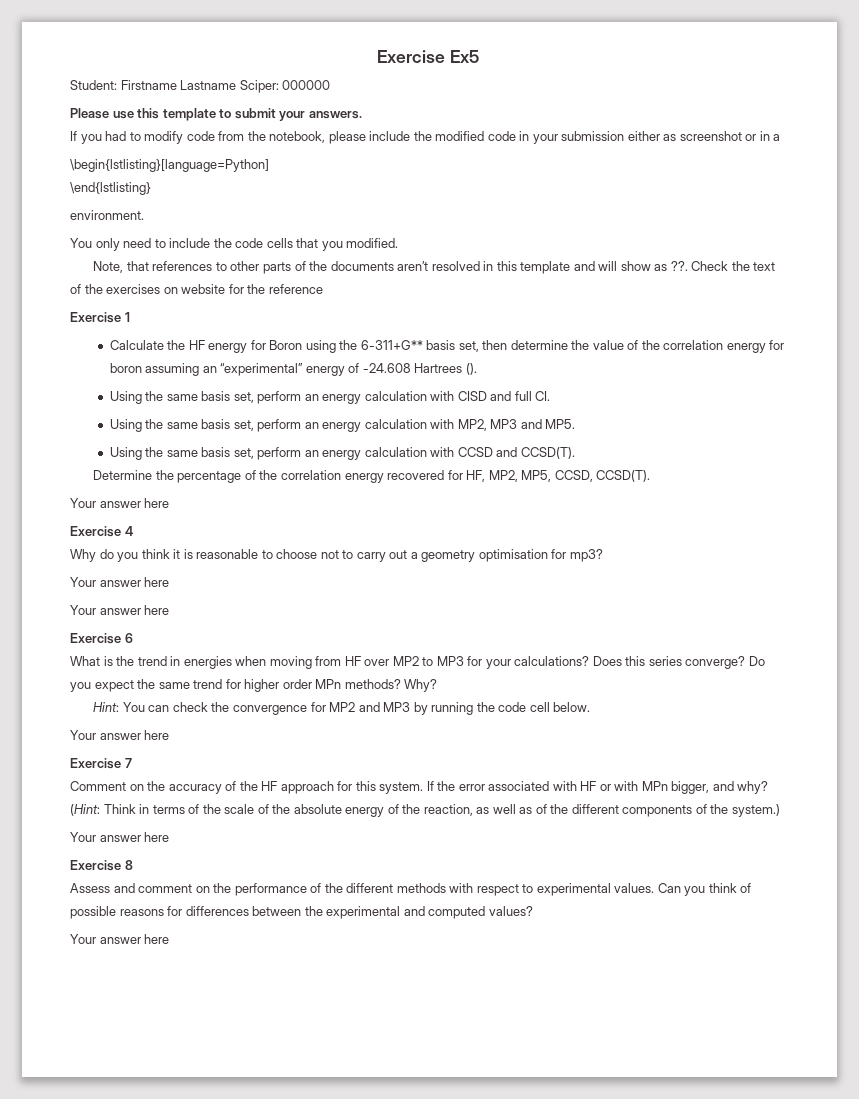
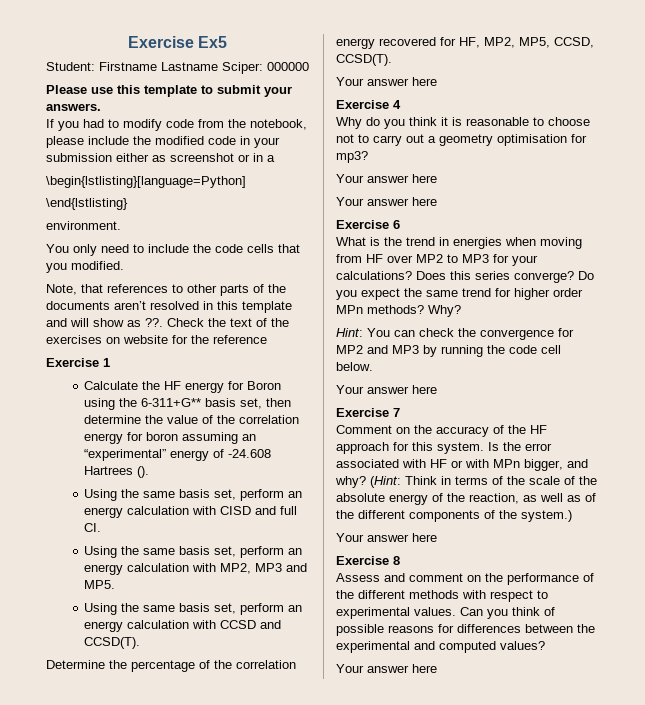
- If the error associated with HF or with MPn bigger, and why?
+ Is the error associated with HF or with MPn bigger, and why?

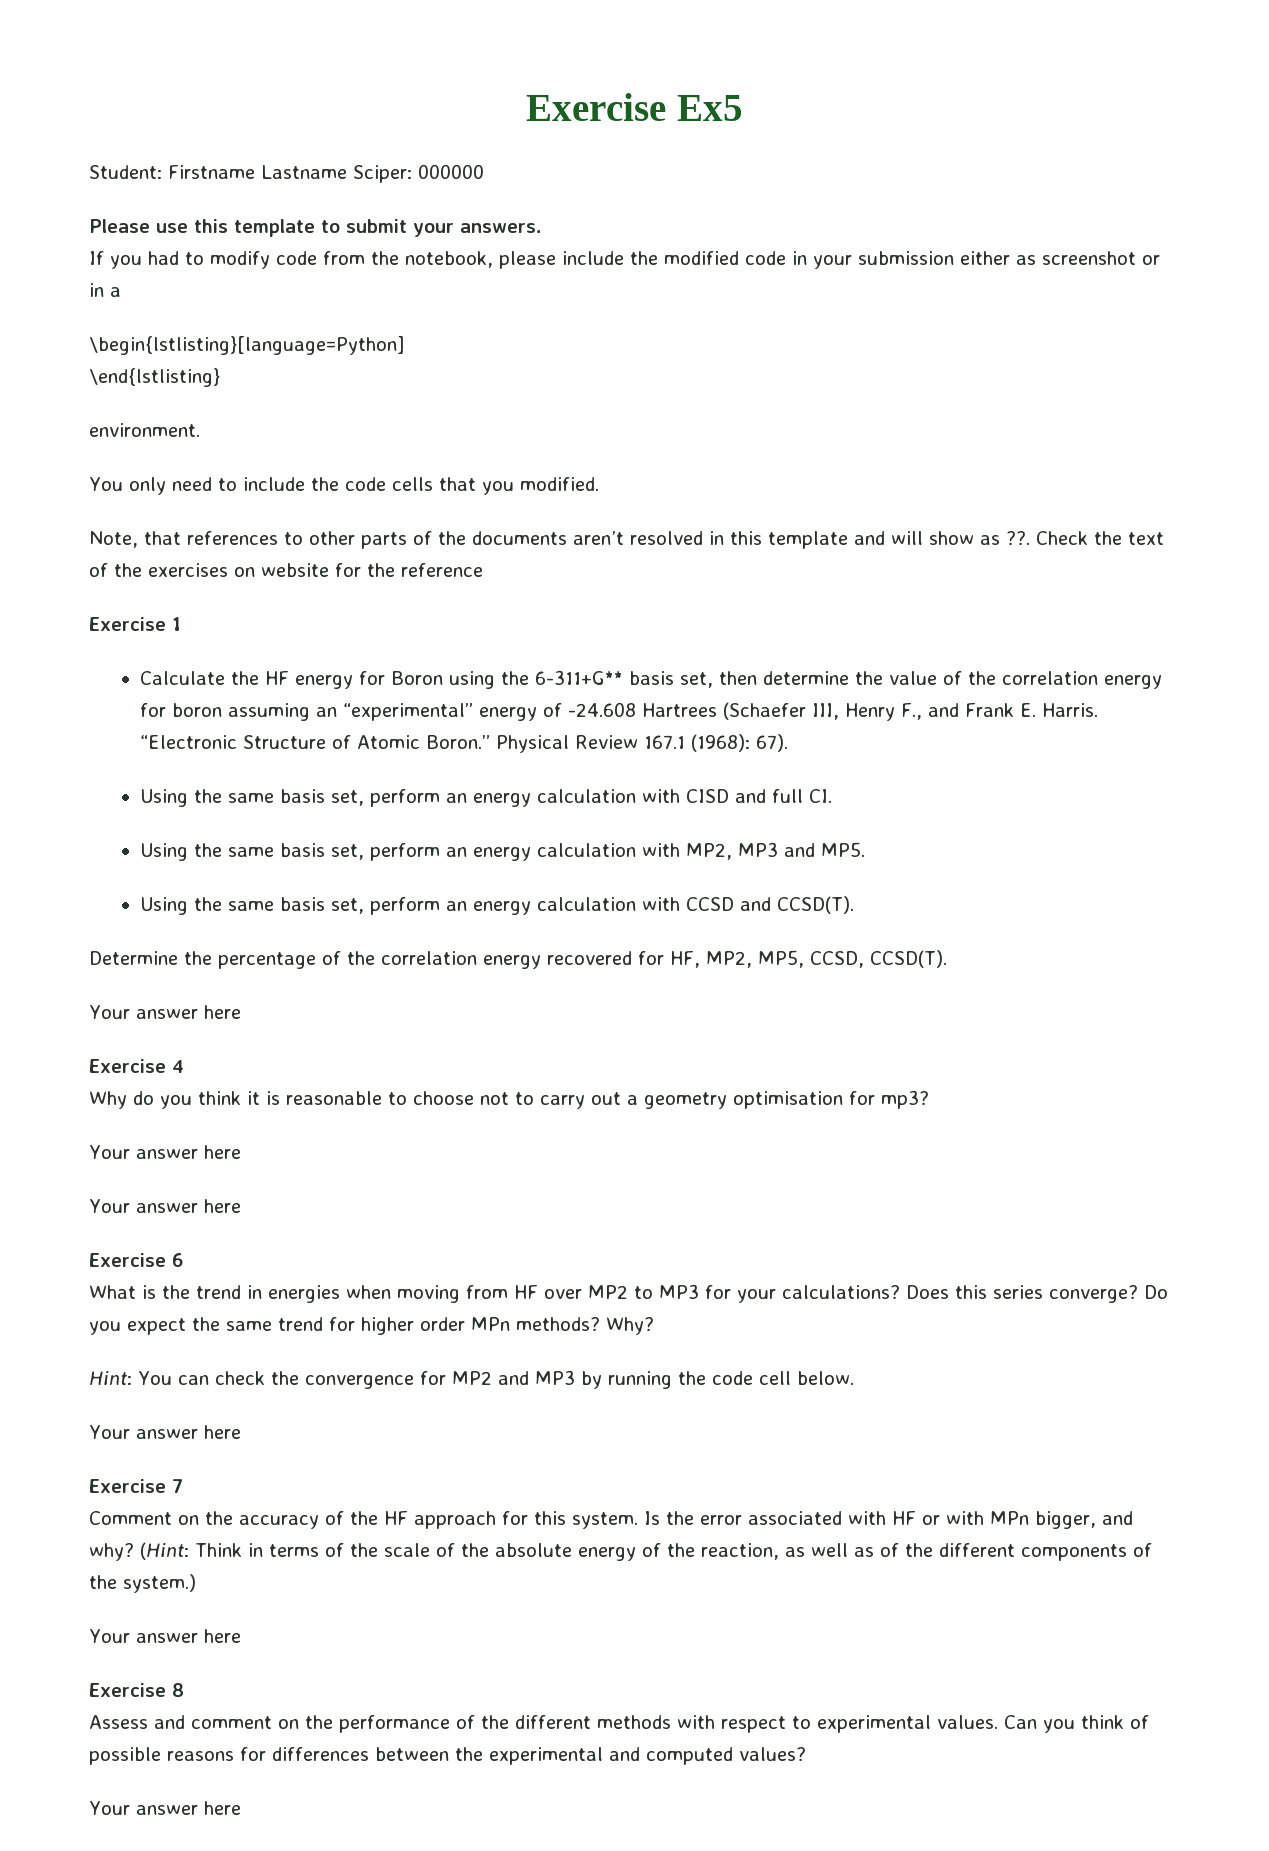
- Calculate the HF energy for Boron using the 6-311+G** basis set, then determine the value of the correlation energy for boron assuming an “experimental” energy of -24.608 Hartrees ().
+ Calculate the HF energy for Boron using the 6-311+G** basis set, then determine the value of the correlation energy for boron assuming an “experimental” energy of -24.608 Hartrees (Schaefer III, Henry F., and Frank E. Harris. “Electronic Structure of Atomic Boron.” Physical Review 167.1 (1968): 67).

